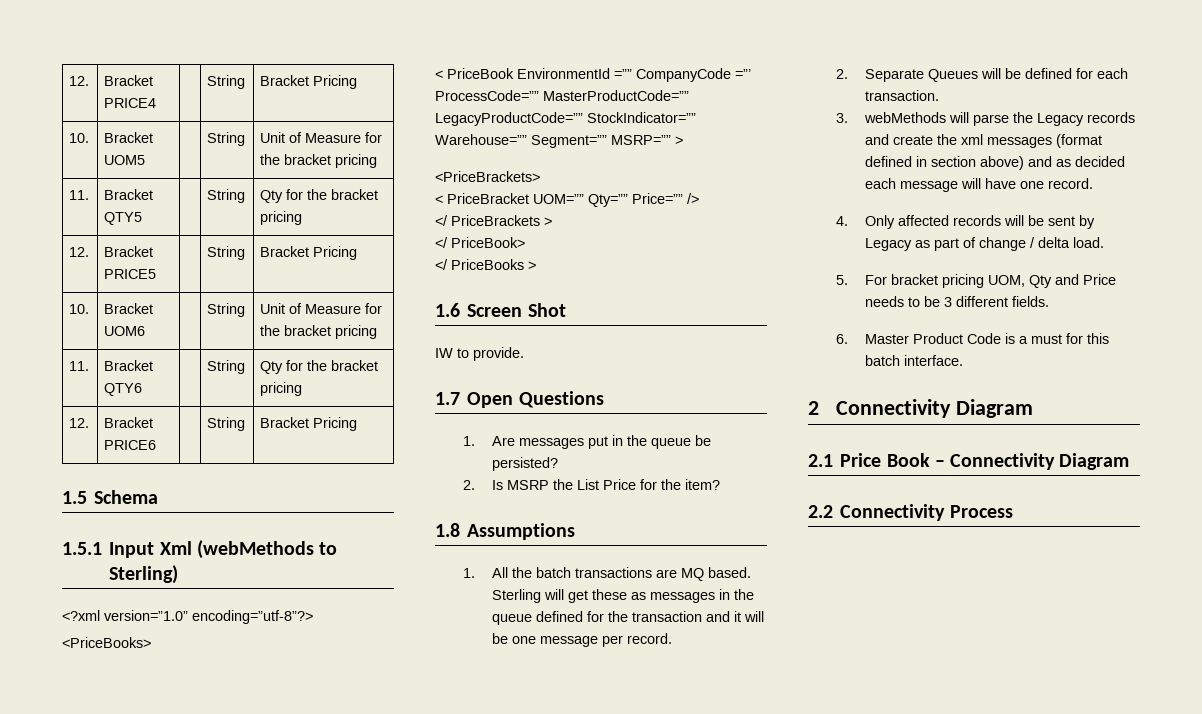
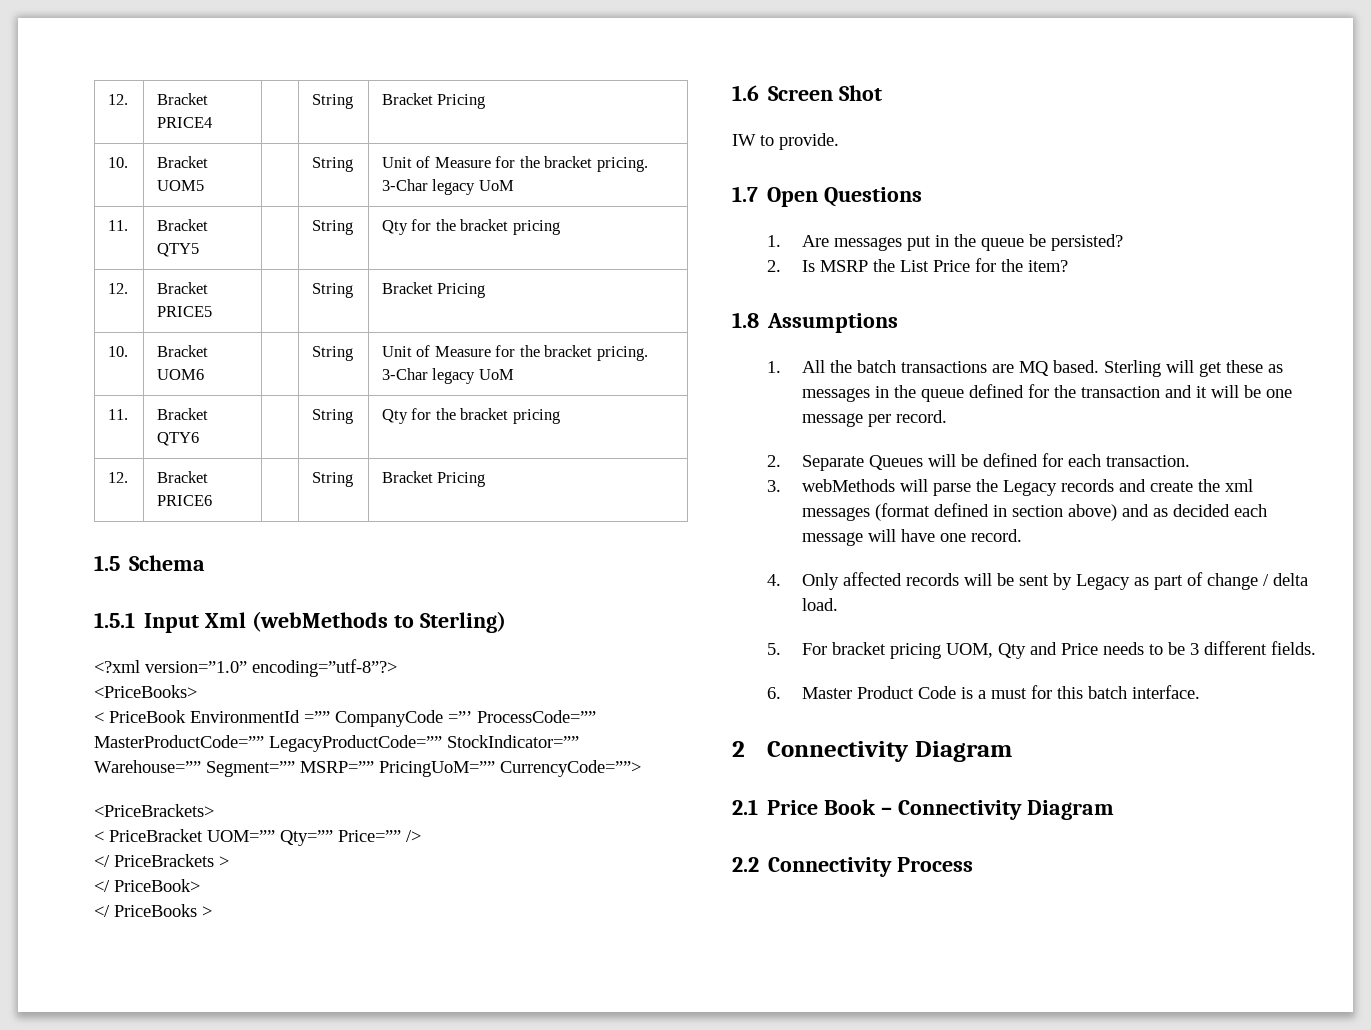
- 10. | Bracket UOM5 | | String | Unit of Measure for the bracket pricing
+ 10. | Bracket UOM5 | | String | Unit of Measure for the bracket pricing. 3-Char legacy UoM
- 10. | Bracket UOM6 | | String | Unit of Measure for the bracket pricing
+ 10. | Bracket UOM6 | | String | Unit of Measure for the bracket pricing. 3-Char legacy UoM
- < PriceBook EnvironmentId =”” CompanyCode =”’ ProcessCode=”” MasterProductCode=”” LegacyProductCode=”” StockIndicator=”” Warehouse=”” Segment=”” MSRP=”” >
+ < PriceBook EnvironmentId =”” CompanyCode =”’ ProcessCode=”” MasterProductCode=”” LegacyProductCode=”” StockIndicator=”” Warehouse=”” Segment=”” MSRP=”” PricingUoM=”” CurrencyCode=””>

